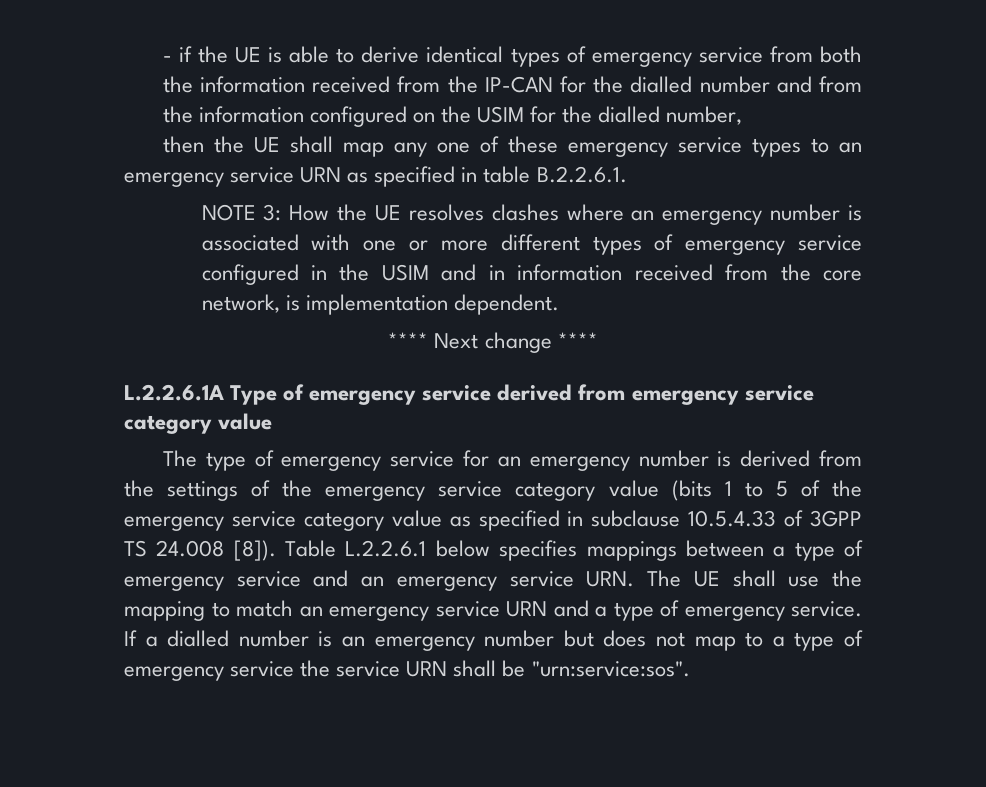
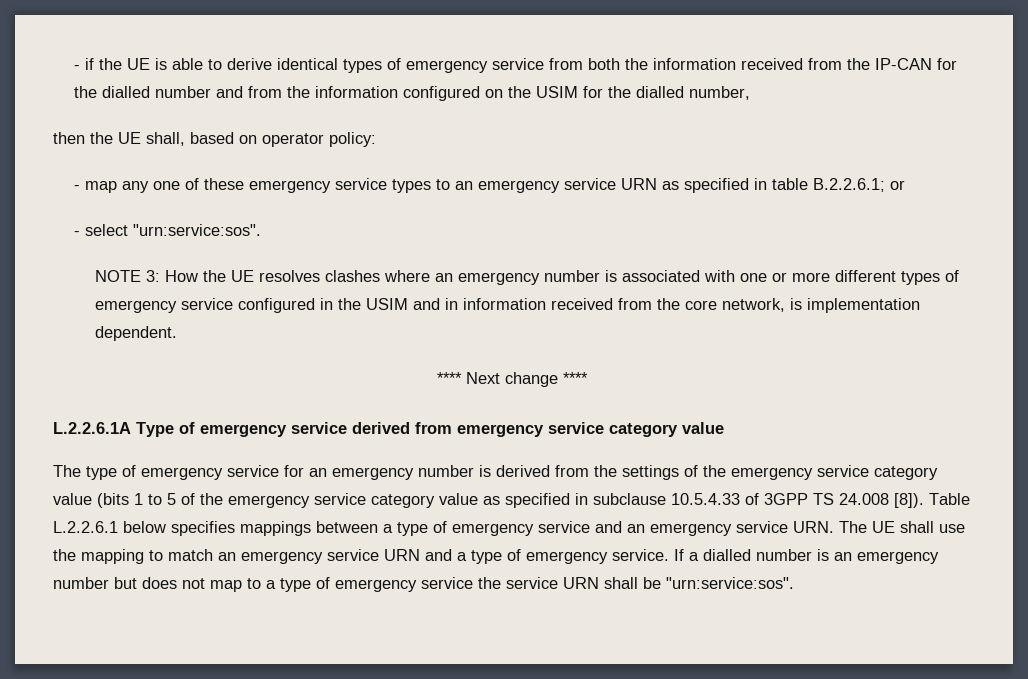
- then the UE shall map any one of these emergency service types to an emergency service URN as specified in table B.2.2.6.1.
+ then the UE shall, based on operator policy:
+ - map any one of these emergency service types to an emergency service URN as specified in table B.2.2.6.1; or
+ - select "urn:service:sos".

